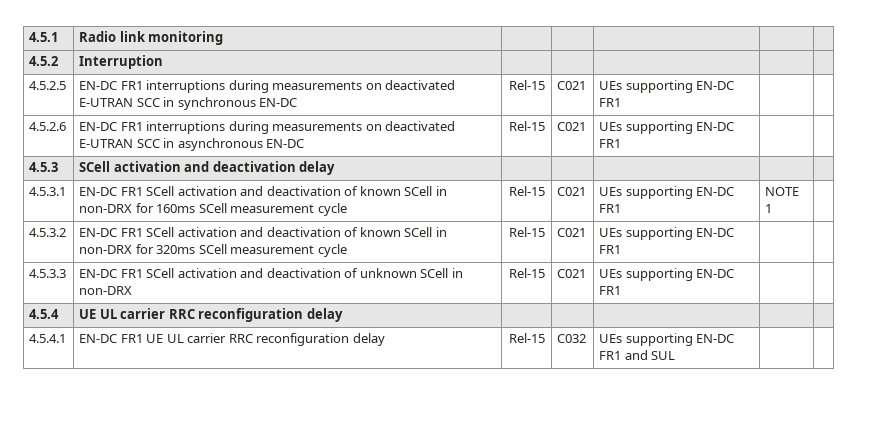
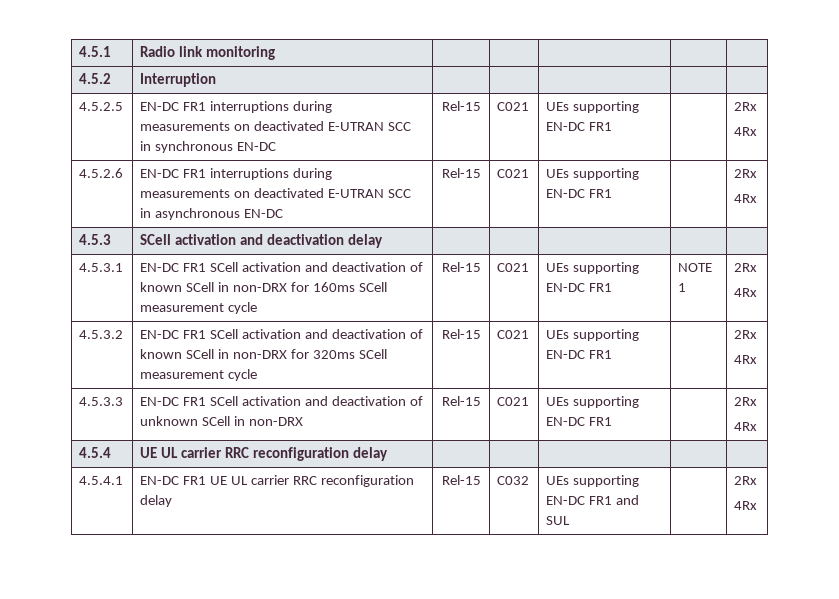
- 4.5.2.5 | EN-DC FR1 interruptions during measurements on deactivated E-UTRAN SCC in synchronous EN-DC | Rel-15 | C021 | UEs supporting EN-DC FR1 | |
+ 4.5.2.5 | EN-DC FR1 interruptions during measurements on deactivated E-UTRAN SCC in synchronous EN-DC | Rel-15 | C021 | UEs supporting EN-DC FR1 | | 2Rx
+ 4Rx
- 4.5.2.6 | EN-DC FR1 interruptions during measurements on deactivated E-UTRAN SCC in asynchronous EN-DC | Rel-15 | C021 | UEs supporting EN-DC FR1 | |
+ 4.5.2.6 | EN-DC FR1 interruptions during measurements on deactivated E-UTRAN SCC in asynchronous EN-DC | Rel-15 | C021 | UEs supporting EN-DC FR1 | | 2Rx
+ 4Rx
- 4.5.3.1 | EN-DC FR1 SCell activation and deactivation of known SCell in non-DRX for 160ms SCell measurement cycle | Rel-15 | C021 | UEs supporting EN-DC FR1 | NOTE 1 |
+ 4.5.3.1 | EN-DC FR1 SCell activation and deactivation of known SCell in non-DRX for 160ms SCell measurement cycle | Rel-15 | C021 | UEs supporting EN-DC FR1 | NOTE 1 | 2Rx
+ 4Rx
- 4.5.3.2 | EN-DC FR1 SCell activation and deactivation of known SCell in non-DRX for 320ms SCell measurement cycle | Rel-15 | C021 | UEs supporting EN-DC FR1 | |
+ 4.5.3.2 | EN-DC FR1 SCell activation and deactivation of known SCell in non-DRX for 320ms SCell measurement cycle | Rel-15 | C021 | UEs supporting EN-DC FR1 | | 2Rx
+ 4Rx
- 4.5.3.3 | EN-DC FR1 SCell activation and deactivation of unknown SCell in non-DRX | Rel-15 | C021 | UEs supporting EN-DC FR1 | |
+ 4.5.3.3 | EN-DC FR1 SCell activation and deactivation of unknown SCell in non-DRX | Rel-15 | C021 | UEs supporting EN-DC FR1 | | 2Rx
+ 4Rx
- 4.5.4.1 | EN-DC FR1 UE UL carrier RRC reconfiguration delay | Rel-15 | C032 | UEs supporting EN-DC FR1 and SUL | |
+ 4.5.4.1 | EN-DC FR1 UE UL carrier RRC reconfiguration delay | Rel-15 | C032 | UEs supporting EN-DC FR1 and SUL | | 2Rx
+ 4Rx

